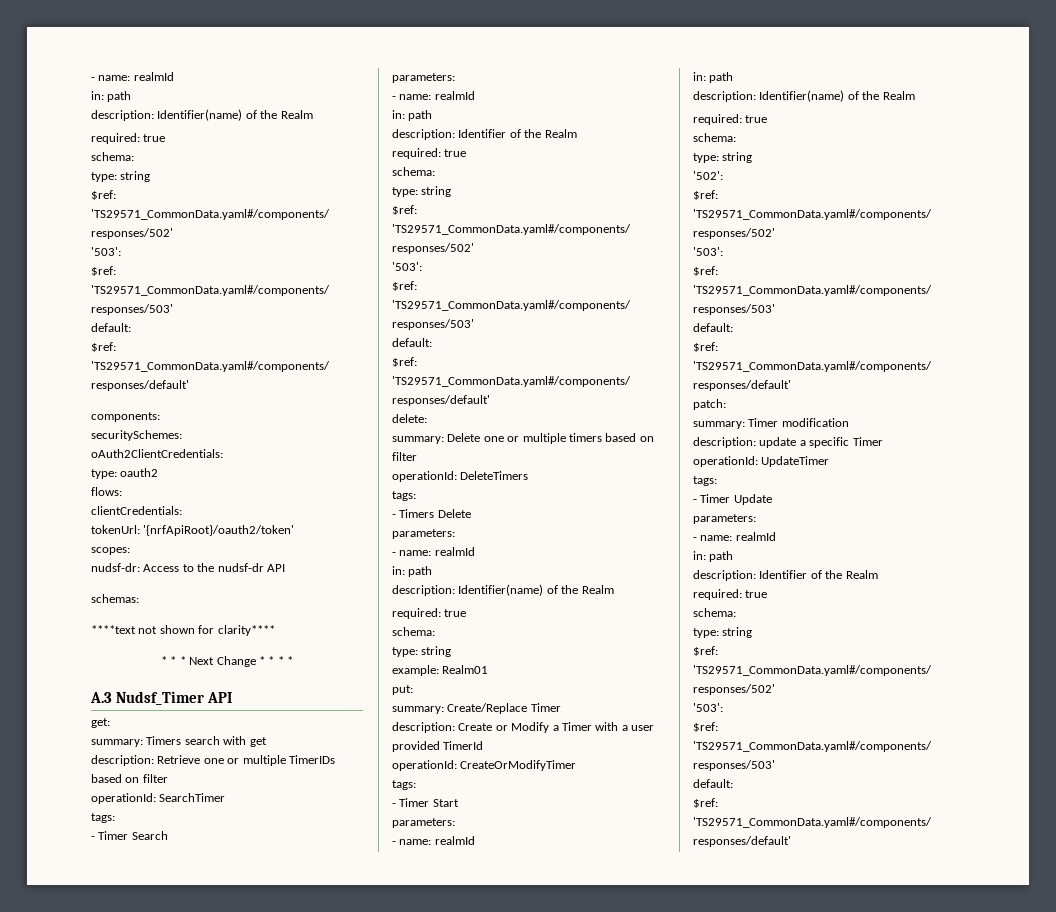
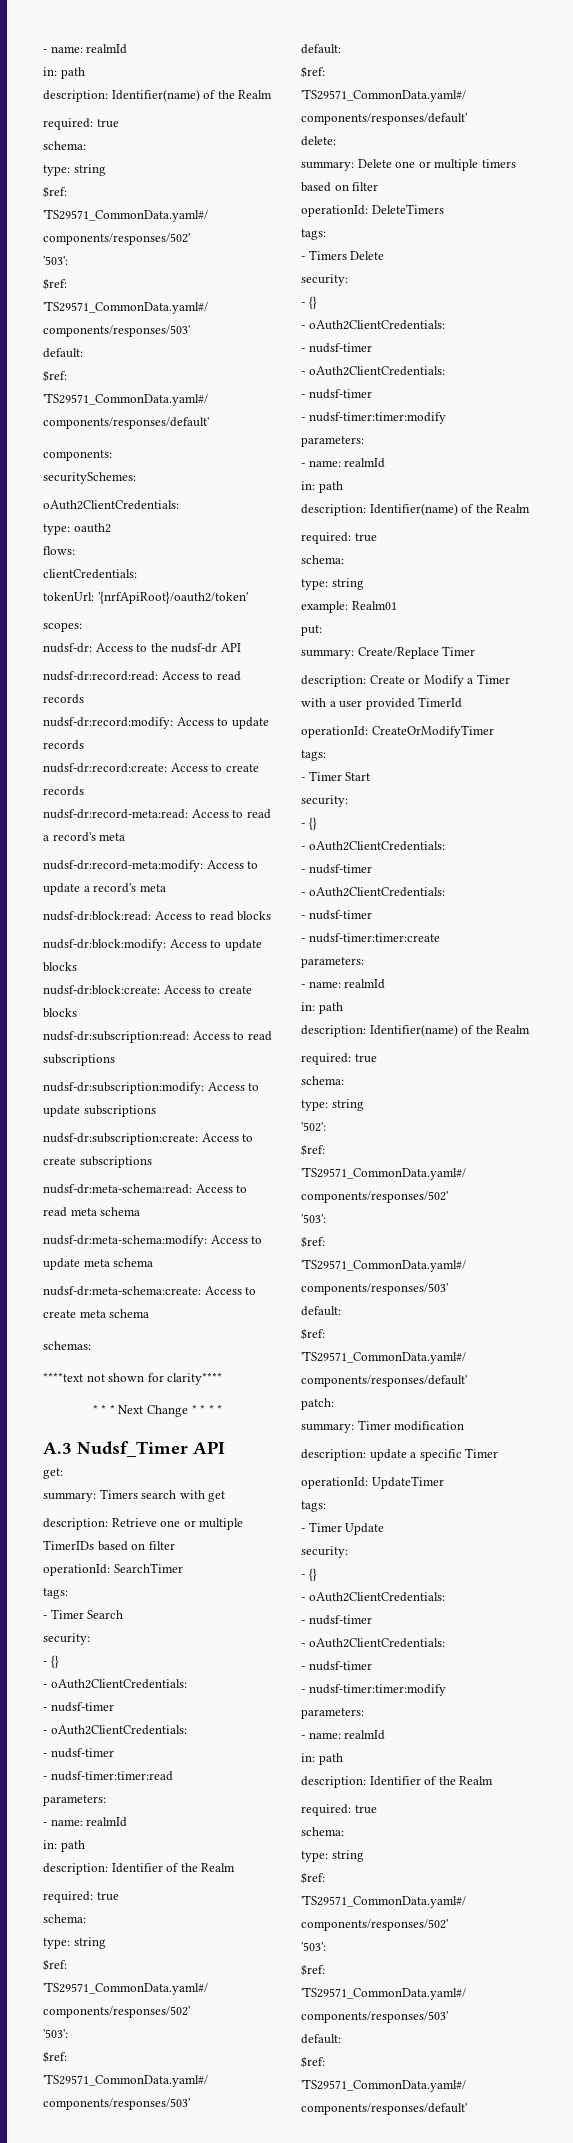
+ nudsf-dr:record:read: Access to read records
+ nudsf-dr:record:modify: Access to update records
+ nudsf-dr:record:create: Access to create records
+ nudsf-dr:record-meta:read: Access to read a record's meta
+ nudsf-dr:record-meta:modify: Access to update a record's meta
+ nudsf-dr:block:read: Access to read blocks
+ nudsf-dr:block:modify: Access to update blocks
+ nudsf-dr:block:create: Access to create blocks
+ nudsf-dr:subscription:read: Access to read subscriptions
+ nudsf-dr:subscription:modify: Access to update subscriptions
+ nudsf-dr:subscription:create: Access to create subscriptions
+ nudsf-dr:meta-schema:read: Access to read meta schema
+ nudsf-dr:meta-schema:modify: Access to update meta schema
+ nudsf-dr:meta-schema:create: Access to create meta schema
  - Timer Search
+ security:
+ - {}
+ - oAuth2ClientCredentials:
+ - nudsf-timer
+ - oAuth2ClientCredentials:
+ - nudsf-timer
+ - nudsf-timer:timer:read
  - Timers Delete
+ security:
+ - {}
+ - oAuth2ClientCredentials:
+ - nudsf-timer
+ - oAuth2ClientCredentials:
+ - nudsf-timer
+ - nudsf-timer:timer:modify
  - Timer Start
+ security:
+ - {}
+ - oAuth2ClientCredentials:
+ - nudsf-timer
+ - oAuth2ClientCredentials:
+ - nudsf-timer
+ - nudsf-timer:timer:create
  - Timer Update
+ security:
+ - {}
+ - oAuth2ClientCredentials:
+ - nudsf-timer
+ - oAuth2ClientCredentials:
+ - nudsf-timer
+ - nudsf-timer:timer:modify

